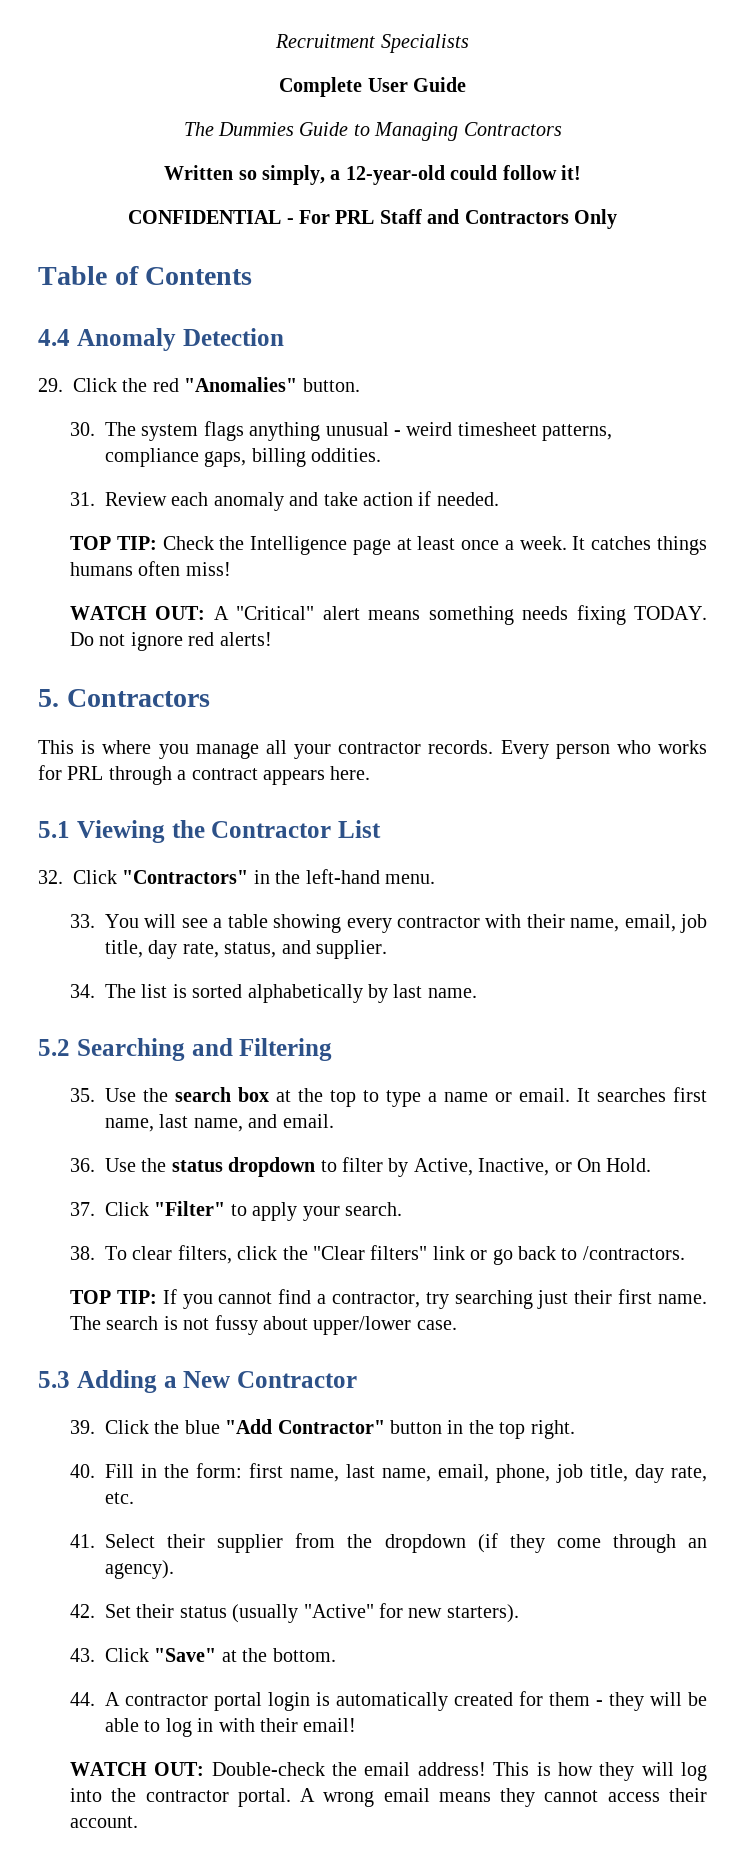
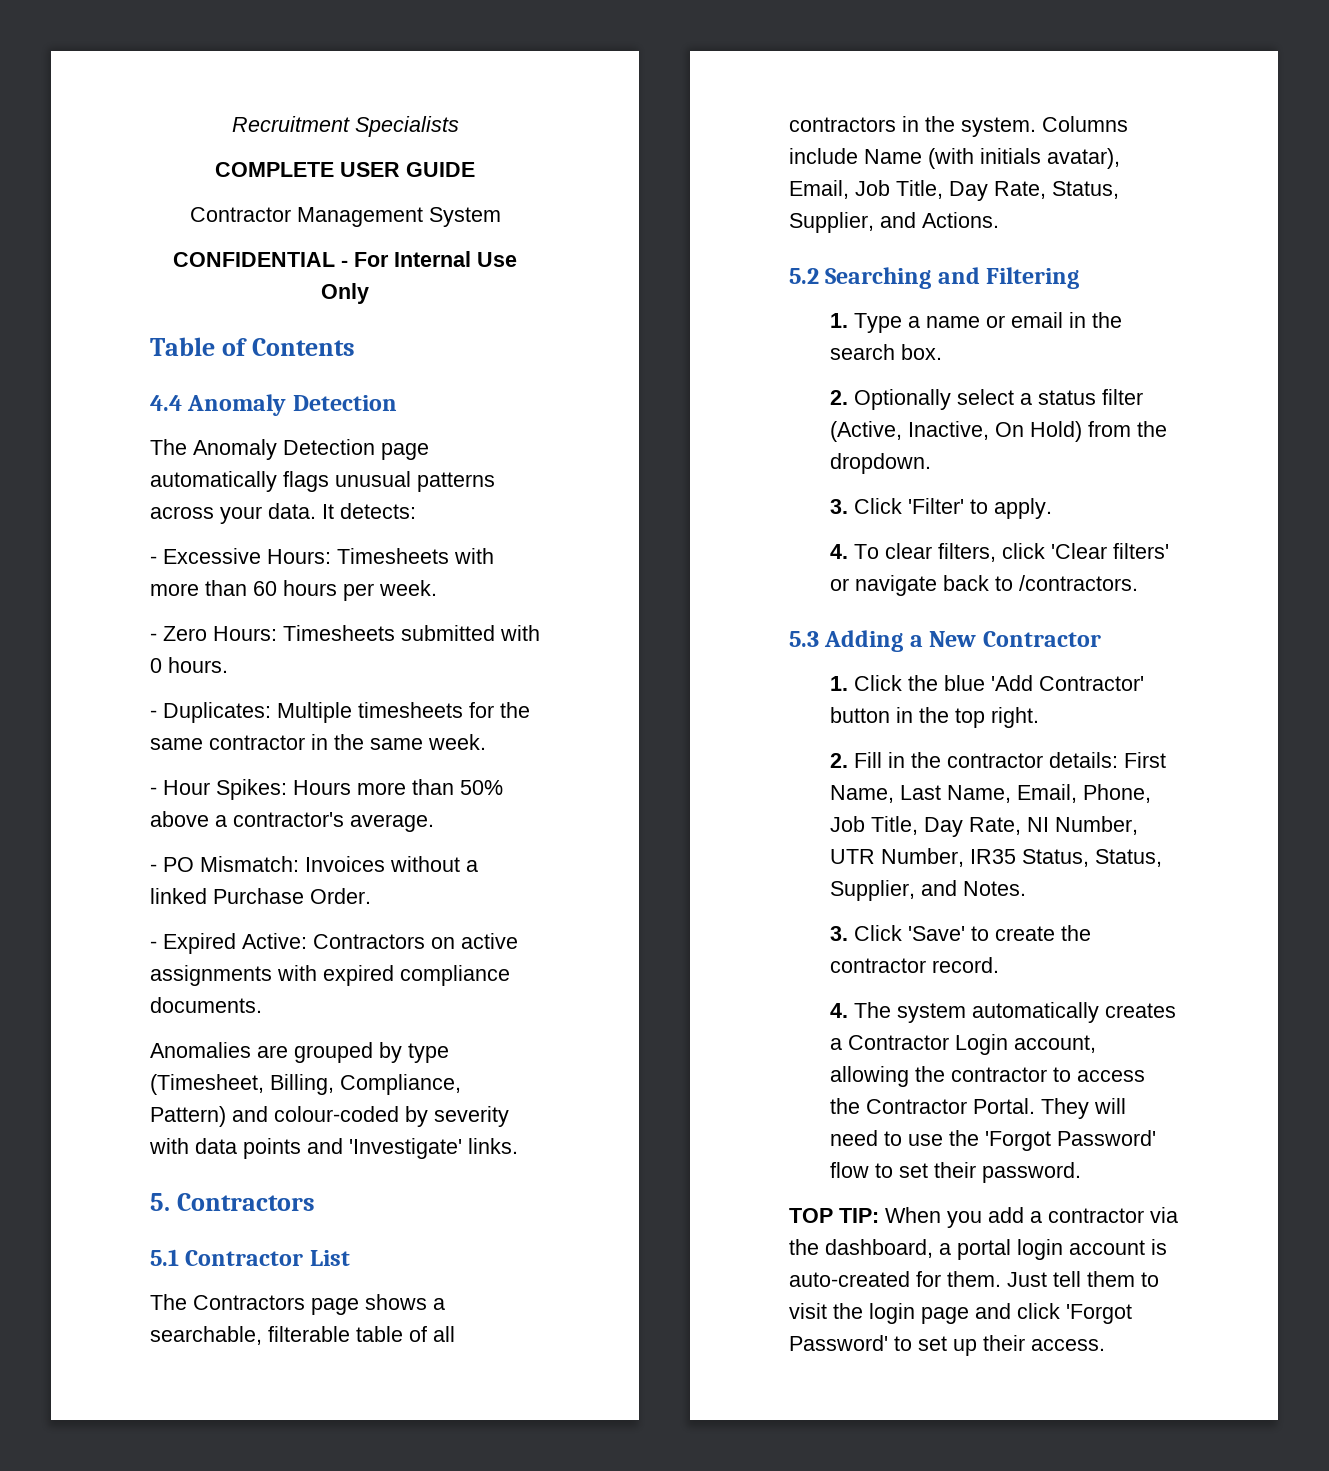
- Complete User Guide
- The Dummies Guide to Managing Contractors
- Written so simply, a 12-year-old could follow it!
+ COMPLETE USER GUIDE
+ Contractor Management System
- CONFIDENTIAL - For PRL Staff and Contractors Only
+ CONFIDENTIAL - For Internal Use Only
- 29. Click the red "Anomalies" button.
- 30. The system flags anything unusual - weird timesheet patterns, compliance gaps, billing oddities.
- 31. Review each anomaly and take action if needed.
- TOP TIP: Check the Intelligence page at least once a week. It catches things humans often miss!
- WATCH OUT: A "Critical" alert means something needs fixing TODAY. Do not ignore red alerts!
+ The Anomaly Detection page automatically flags unusual patterns across your data. It detects:
+ - Excessive Hours: Timesheets with more than 60 hours per week.
+ - Zero Hours: Timesheets submitted with 0 hours.
+ - Duplicates: Multiple timesheets for the same contractor in the same week.
+ - Hour Spikes: Hours more than 50% above a contractor's average.
+ - PO Mismatch: Invoices without a linked Purchase Order.
+ - Expired Active: Contractors on active assignments with expired compliance documents.
+ Anomalies are grouped by type (Timesheet, Billing, Compliance, Pattern) and colour-coded by severity with data points and 'Investigate' links.
  5. Contractors
- This is where you manage all your contractor records. Every person who works for PRL through a contract appears here.
- 5.1 Viewing the Contractor List
+ 5.1 Contractor List
- 32. Click "Contractors" in the left-hand menu.
- 33. You will see a table showing every contractor with their name, email, job title, day rate, status, and supplier.
- 34. The list is sorted alphabetically by last name.
+ The Contractors page shows a searchable, filterable table of all contractors in the system. Columns include Name (with initials avatar), Email, Job Title, Day Rate, Status, Supplier, and Actions.
  5.2 Searching and Filtering
- 35. Use the search box at the top to type a name or email. It searches first name, last name, and email.
- 36. Use the status dropdown to filter by Active, Inactive, or On Hold.
- 37. Click "Filter" to apply your search.
- 38. To clear filters, click the "Clear filters" link or go back to /contractors.
- TOP TIP: If you cannot find a contractor, try searching just their first name. The search is not fussy about upper/lower case.
+ 1. Type a name or email in the search box.
+ 2. Optionally select a status filter (Active, Inactive, On Hold) from the dropdown.
+ 3. Click 'Filter' to apply.
+ 4. To clear filters, click 'Clear filters' or navigate back to /contractors.
- 39. Click the blue "Add Contractor" button in the top right.
+ 1. Click the blue 'Add Contractor' button in the top right.
- 40. Fill in the form: first name, last name, email, phone, job title, day rate, etc.
- 41. Select their supplier from the dropdown (if they come through an agency).
- 42. Set their status (usually "Active" for new starters).
- 43. Click "Save" at the bottom.
- 44. A contractor portal login is automatically created for them - they will be able to log in with their email!
- WATCH OUT: Double-check the email address! This is how they will log into the contractor portal. A wrong email means they cannot access their account.
+ 2. Fill in the contractor details: First Name, Last Name, Email, Phone, Job Title, Day Rate, NI Number, UTR Number, IR35 Status, Status, Supplier, and Notes.
+ 3. Click 'Save' to create the contractor record.
+ 4. The system automatically creates a Contractor Login account, allowing the contractor to access the Contractor Portal. They will need to use the 'Forgot Password' flow to set their password.
+ TOP TIP: When you add a contractor via the dashboard, a portal login account is auto-created for them. Just tell them to visit the login page and click 'Forgot Password' to set up their access.

